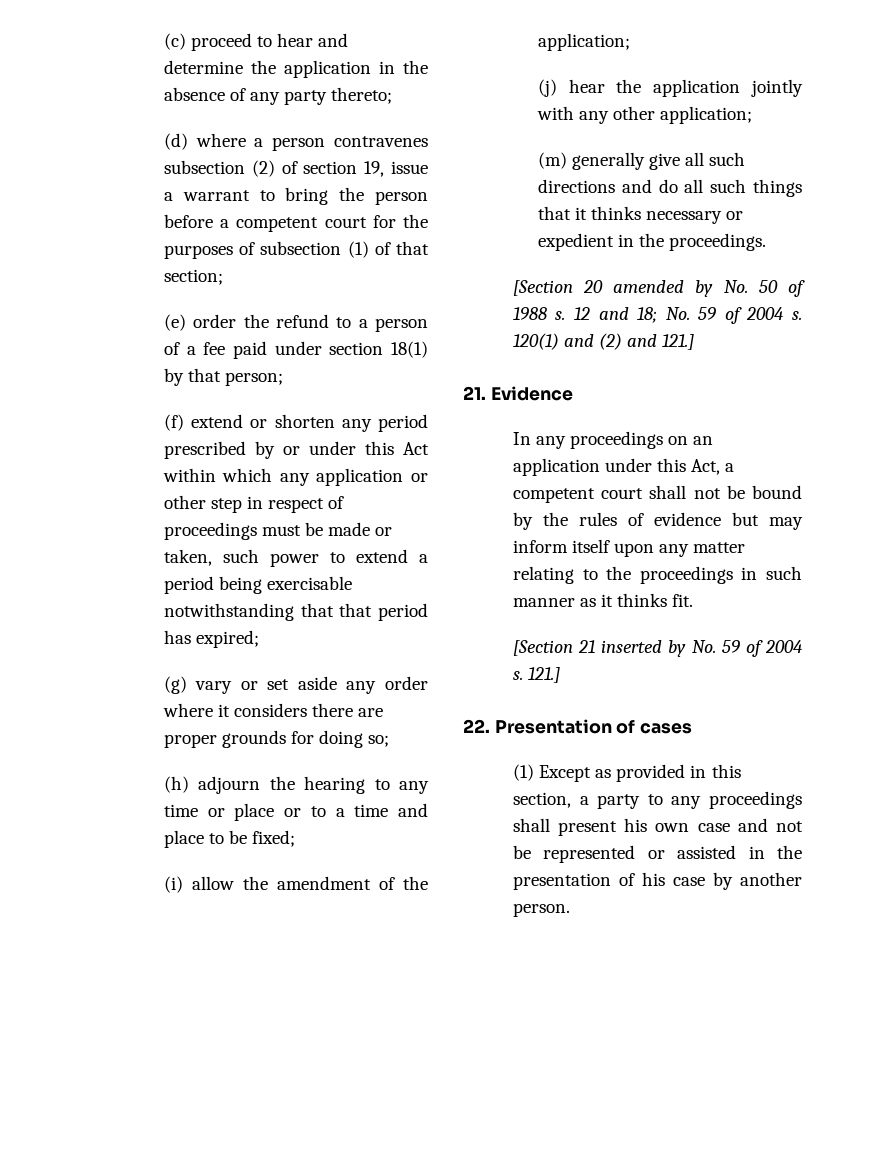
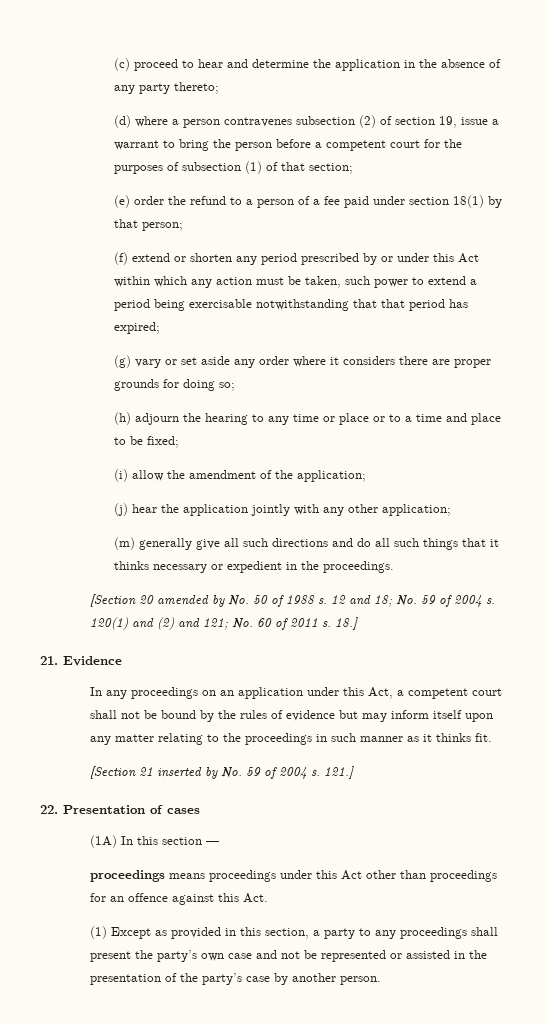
- (f) extend or shorten any period prescribed by or under this Act within which any application or other step in respect of proceedings must be made or taken, such power to extend a period being exercisable notwithstanding that that period has expired;
+ (f) extend or shorten any period prescribed by or under this Act within which any action must be taken, such power to extend a period being exercisable notwithstanding that that period has expired;
- 120(1) and (2) and 121.]
+ 120(1) and (2) and 121; No. 60 of 2011 s. 18.]
+ (1A) In this section —
+ proceedings means proceedings under this Act other than proceedings for an offence against this Act.
- (1) Except as provided in this section, a party to any proceedings shall present his own case and not be represented or assisted in the presentation of his case by another person.
+ (1) Except as provided in this section, a party to any proceedings shall present the party’s own case and not be represented or assisted in the presentation of the party’s case by another person.

